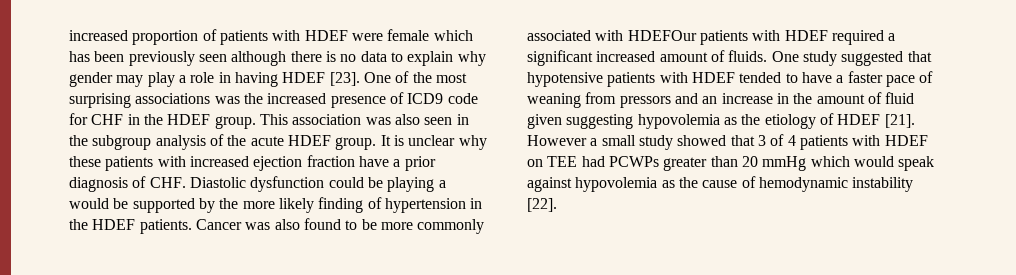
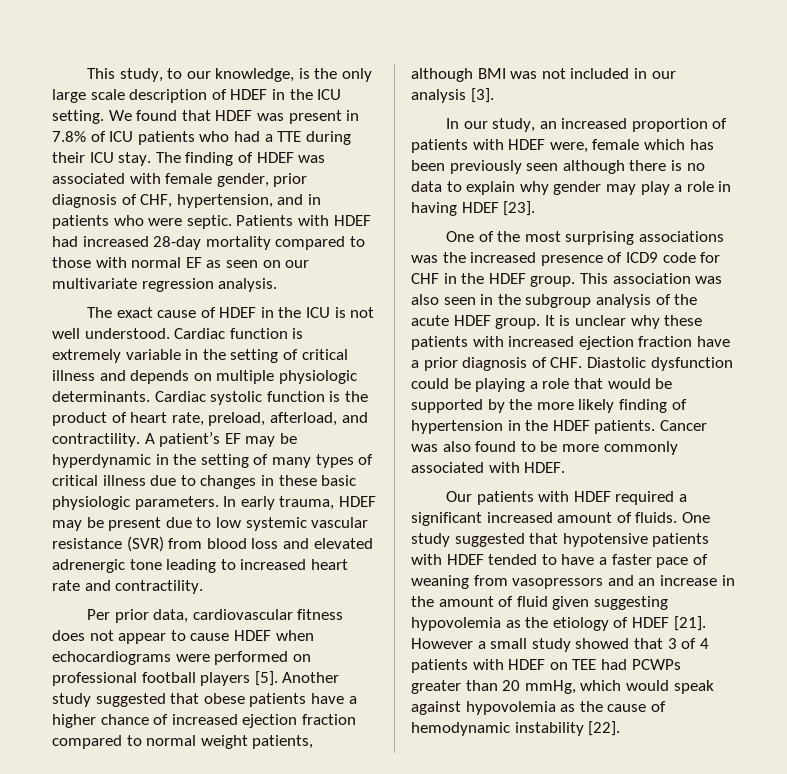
- increased proportion of patients with HDEF were female which has been previously seen although there is no data to explain why gender may play a role in having HDEF [23]. One of the most surprising associations was the increased presence of ICD9 code for CHF in the HDEF group.
+ This study, to our knowledge, is the only large scale description of HDEF in the ICU setting. We found that HDEF was present in 7.8% of ICU patients who had a TTE during their ICU stay. The finding of HDEF was associated with female gender, prior diagnosis of CHF, hypertension, and in patients who were septic. Patients with HDEF had increased 28-day mortality compared to those with normal EF as seen on our multivariate regression analysis.
+ The exact cause of HDEF in the ICU is not well understood. Cardiac function is extremely variable in the setting of critical illness and depends on multiple physiologic determinants. Cardiac systolic function is the product of heart rate, preload, afterload, and contractility. A patient’s EF may be hyperdynamic in the setting of many types of critical illness due to changes in these basic physiologic parameters. In early trauma, HDEF may be present due to low systemic vascular resistance (SVR) from blood loss and elevated adrenergic tone leading to increased heart rate and contractility.
+ Per prior data, cardiovascular fitness does not appear to cause HDEF when echocardiograms were performed on professional football players [5]. Another study suggested that obese patients have a higher chance of increased ejection fraction compared to normal weight patients, although BMI was not included in our analysis [3].
+ In our study, an increased proportion of patients with HDEF were, female which has been previously seen although there is no data to explain why gender may play a role in having HDEF [23].
+ One of the most surprising associations was the increased presence of ICD9 code for CHF in the HDEF group.
- It is unclear why these patients with increased ejection fraction have a prior diagnosis of CHF. Diastolic dysfunction could be playing a would be supported by the more likely finding of hypertension in the HDEF patients.
+ It is unclear why these patients with increased ejection fraction have a prior diagnosis of CHF. Diastolic dysfunction could be playing a role that would be supported by the more likely finding of hypertension in the HDEF patients.
- Cancer was also found to be more commonly associated with HDEFOur patients with HDEF required a significant increased amount of fluids.
+ Cancer was also found to be more commonly associated with HDEF.
+ Our patients with HDEF required a significant increased amount of fluids.
- One study suggested that hypotensive patients with HDEF tended to have a faster pace of weaning from pressors and an increase in the amount of fluid given suggesting hypovolemia as the etiology of HDEF [21].
+ One study suggested that hypotensive patients with HDEF tended to have a faster pace of weaning from vasopressors and an increase in the amount of fluid given suggesting hypovolemia as the etiology of HDEF [21].
- However a small study showed that 3 of 4 patients with HDEF on TEE had PCWPs greater than 20 mmHg which would speak against hypovolemia as the cause of hemodynamic instability [22].
+ However a small study showed that 3 of 4 patients with HDEF on TEE had PCWPs greater than 20 mmHg, which would speak against hypovolemia as the cause of hemodynamic instability [22].

